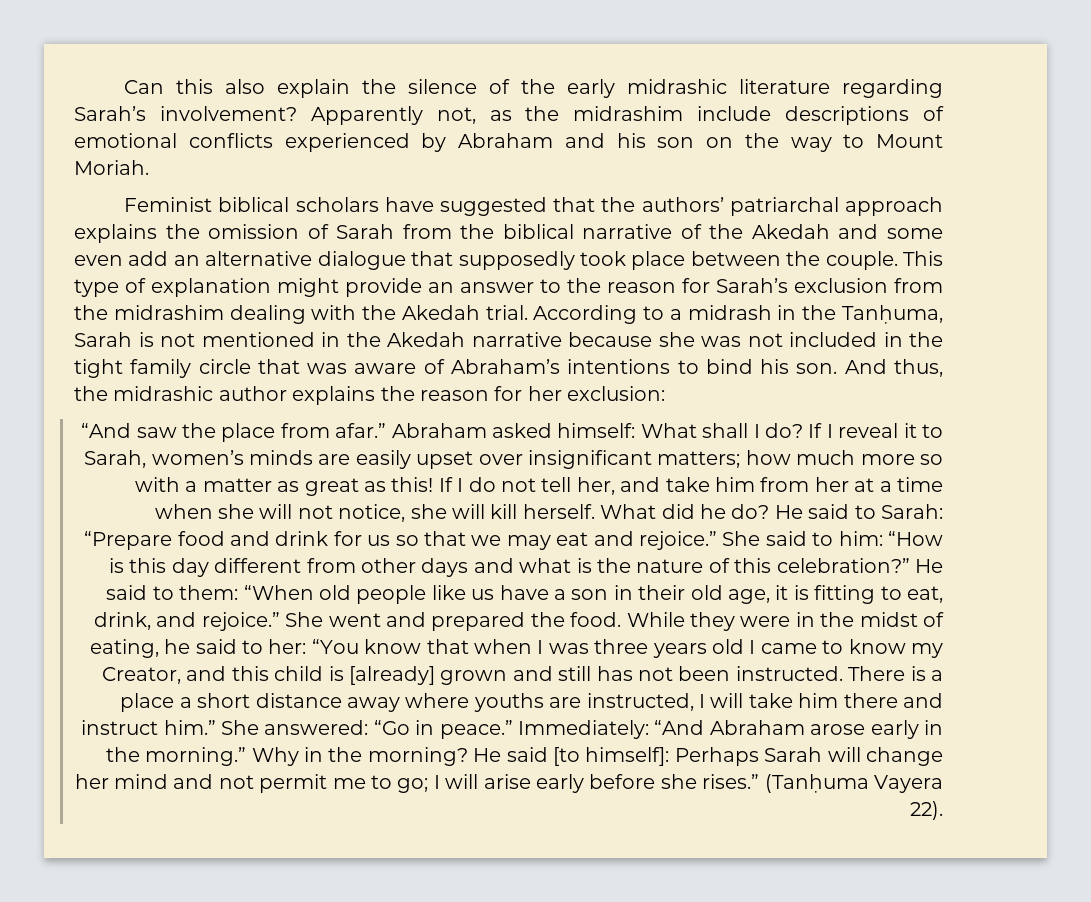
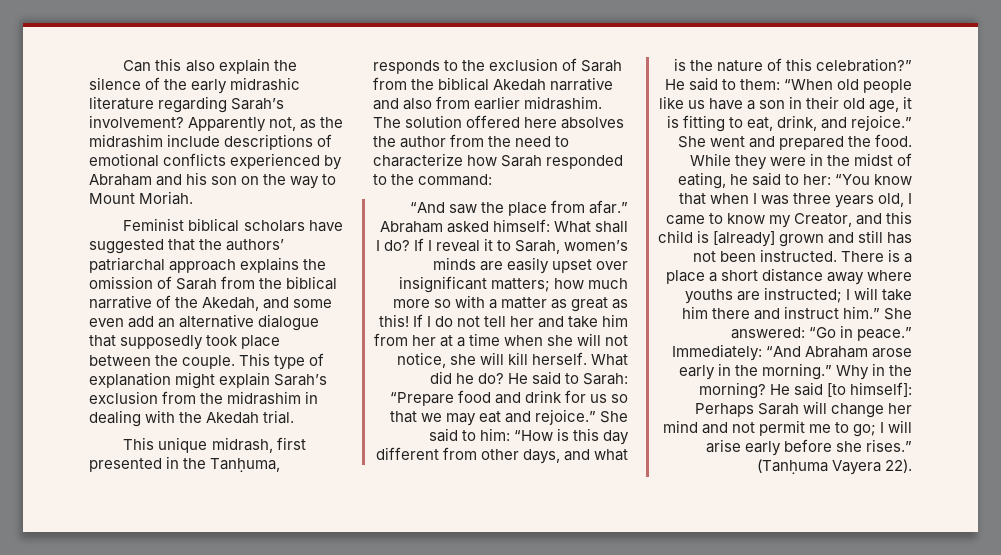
- Feminist biblical scholars have suggested that the authors’ patriarchal approach explains the omission of Sarah from the biblical narrative of the Akedah and some even add an alternative dialogue that supposedly took place between the couple.
+ Feminist biblical scholars have suggested that the authors’ patriarchal approach explains the omission of Sarah from the biblical narrative of the Akedah, and some even add an alternative dialogue that supposedly took place between the couple.
- This type of explanation might provide an answer to the reason for Sarah’s exclusion from the midrashim dealing with the Akedah trial. According to a midrash in the Tanḥuma, Sarah is not mentioned in the Akedah narrative because she was not included in the tight family circle that was aware of Abraham’s intentions to bind his son. And thus, the midrashic author explains the reason for her exclusion:
+ This type of explanation might explain Sarah’s exclusion from the midrashim in dealing with the Akedah trial.
+ This unique midrash, first presented in the Tanḥuma, responds to the exclusion of Sarah from the biblical Akedah narrative and also from earlier midrashim. The solution offered here absolves the author from the need to characterize how Sarah responded to the command:
- If I do not tell her, and take him from her at a time when she will not notice, she will kill herself.
+ If I do not tell her and take him from her at a time when she will not notice, she will kill herself.
- She said to him: “How is this day different from other days and what is the nature of this celebration?”
+ She said to him: “How is this day different from other days, and what is the nature of this celebration?”
- While they were in the midst of eating, he said to her: “You know that when I was three years old I came to know my Creator, and this child is [already] grown and still has not been instructed.
+ While they were in the midst of eating, he said to her: “You know that when I was three years old, I came to know my Creator, and this child is [already] grown and still has not been instructed.
- There is a place a short distance away where youths are instructed, I will take him there and instruct him.”
+ There is a place a short distance away where youths are instructed; I will take him there and instruct him.”

